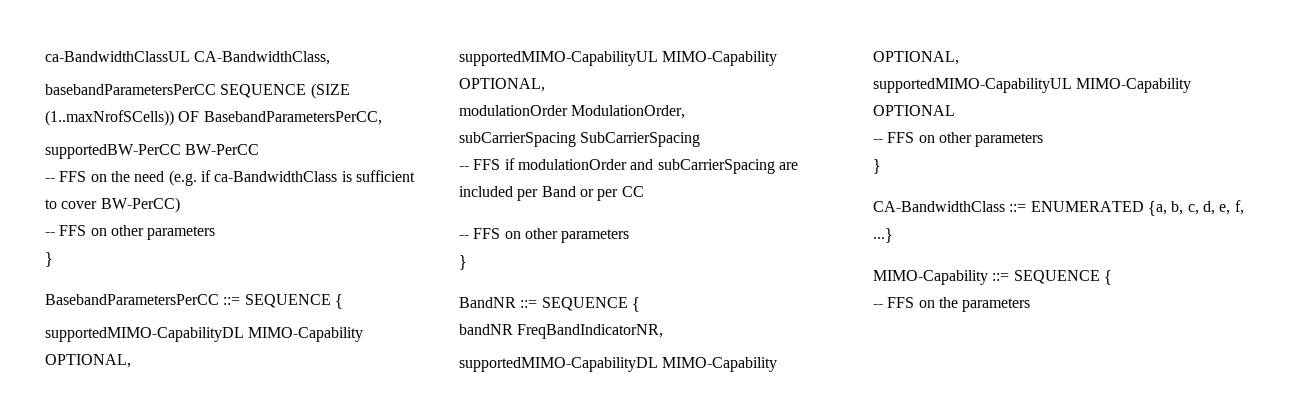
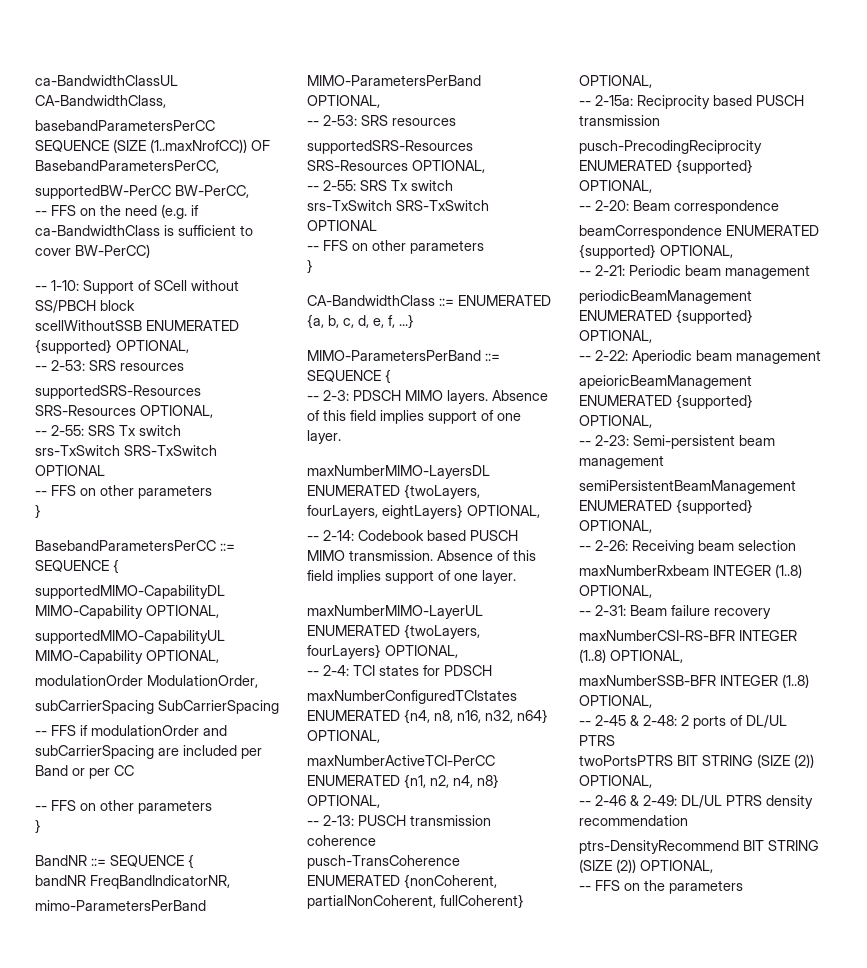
- basebandParametersPerCC SEQUENCE (SIZE (1..maxNrofSCells)) OF BasebandParametersPerCC,
+ basebandParametersPerCC SEQUENCE (SIZE (1..maxNrofCC)) OF BasebandParametersPerCC,
- supportedBW-PerCC BW-PerCC
+ supportedBW-PerCC BW-PerCC,
+ -- 1-10: Support of SCell without SS/PBCH block
+ scellWithoutSSB ENUMERATED {supported} OPTIONAL,
+ -- 2-53: SRS resources
+ supportedSRS-Resources SRS-Resources OPTIONAL,
+ -- 2-55: SRS Tx switch
+ srs-TxSwitch SRS-TxSwitch OPTIONAL
  bandNR FreqBandIndicatorNR,
- supportedMIMO-CapabilityDL MIMO-Capability OPTIONAL,
- supportedMIMO-CapabilityUL MIMO-Capability OPTIONAL
+ mimo-ParametersPerBand MIMO-ParametersPerBand OPTIONAL,
+ -- 2-53: SRS resources
+ supportedSRS-Resources SRS-Resources OPTIONAL,
+ -- 2-55: SRS Tx switch
+ srs-TxSwitch SRS-TxSwitch OPTIONAL
- MIMO-Capability ::= SEQUENCE {
+ MIMO-ParametersPerBand ::= SEQUENCE {
+ -- 2-3: PDSCH MIMO layers. Absence of this field implies support of one layer.
+ maxNumberMIMO-LayersDL ENUMERATED {twoLayers, fourLayers, eightLayers} OPTIONAL,
+ -- 2-14: Codebook based PUSCH MIMO transmission. Absence of this field implies support of one layer.
+ maxNumberMIMO-LayerUL ENUMERATED {twoLayers, fourLayers} OPTIONAL,
+ -- 2-4: TCI states for PDSCH
+ maxNumberConfiguredTCIstates ENUMERATED {n4, n8, n16, n32, n64} OPTIONAL,
+ maxNumberActiveTCI-PerCC ENUMERATED {n1, n2, n4, n8} OPTIONAL,
+ -- 2-13: PUSCH transmission coherence
+ pusch-TransCoherence ENUMERATED {nonCoherent, partialNonCoherent, fullCoherent} OPTIONAL,
+ -- 2-15a: Reciprocity based PUSCH transmission
+ pusch-PrecodingReciprocity ENUMERATED {supported} OPTIONAL,
+ -- 2-20: Beam correspondence
+ beamCorrespondence ENUMERATED {supported} OPTIONAL,
+ -- 2-21: Periodic beam management
+ periodicBeamManagement ENUMERATED {supported} OPTIONAL,
+ -- 2-22: Aperiodic beam management
+ apeioricBeamManagement ENUMERATED {supported} OPTIONAL,
+ -- 2-23: Semi-persistent beam management
+ semiPersistentBeamManagement ENUMERATED {supported} OPTIONAL,
+ -- 2-26: Receiving beam selection
+ maxNumberRxbeam INTEGER (1..8) OPTIONAL,
+ -- 2-31: Beam failure recovery
+ maxNumberCSI-RS-BFR INTEGER (1..8) OPTIONAL,
+ maxNumberSSB-BFR INTEGER (1..8) OPTIONAL,
+ -- 2-45 & 2-48: 2 ports of DL/UL PTRS
+ twoPortsPTRS BIT STRING (SIZE (2)) OPTIONAL,
+ -- 2-46 & 2-49: DL/UL PTRS density recommendation
+ ptrs-DensityRecommend BIT STRING (SIZE (2)) OPTIONAL,

